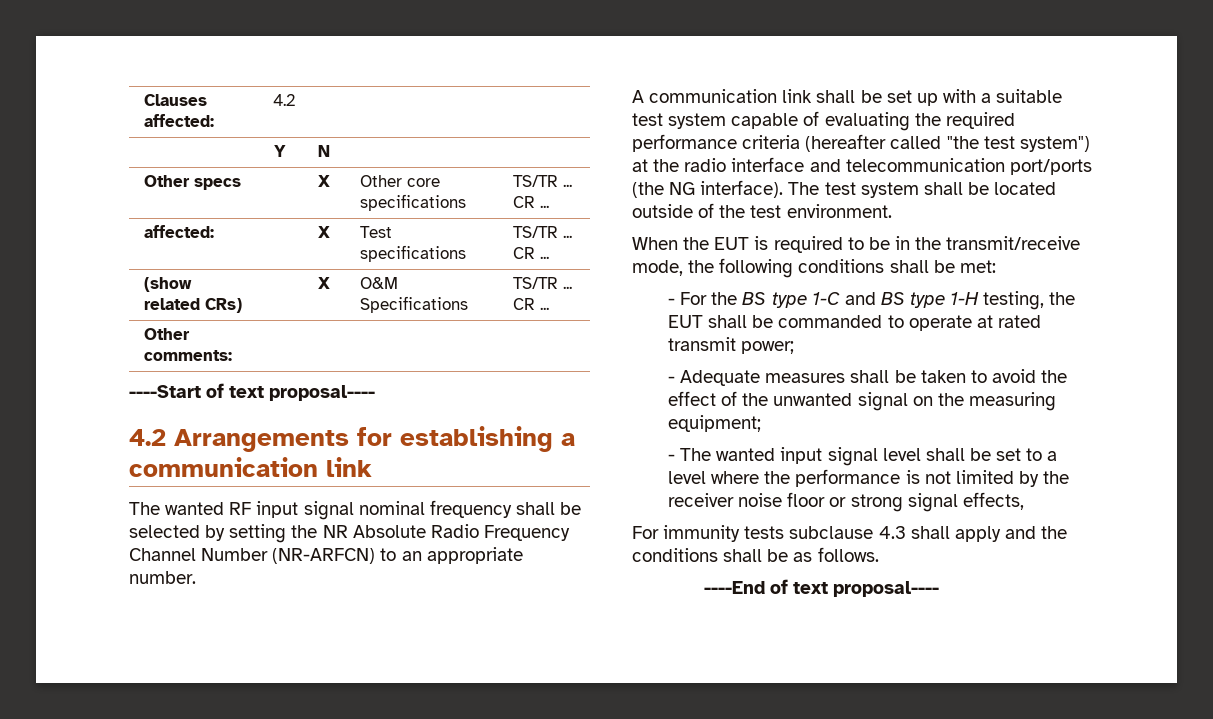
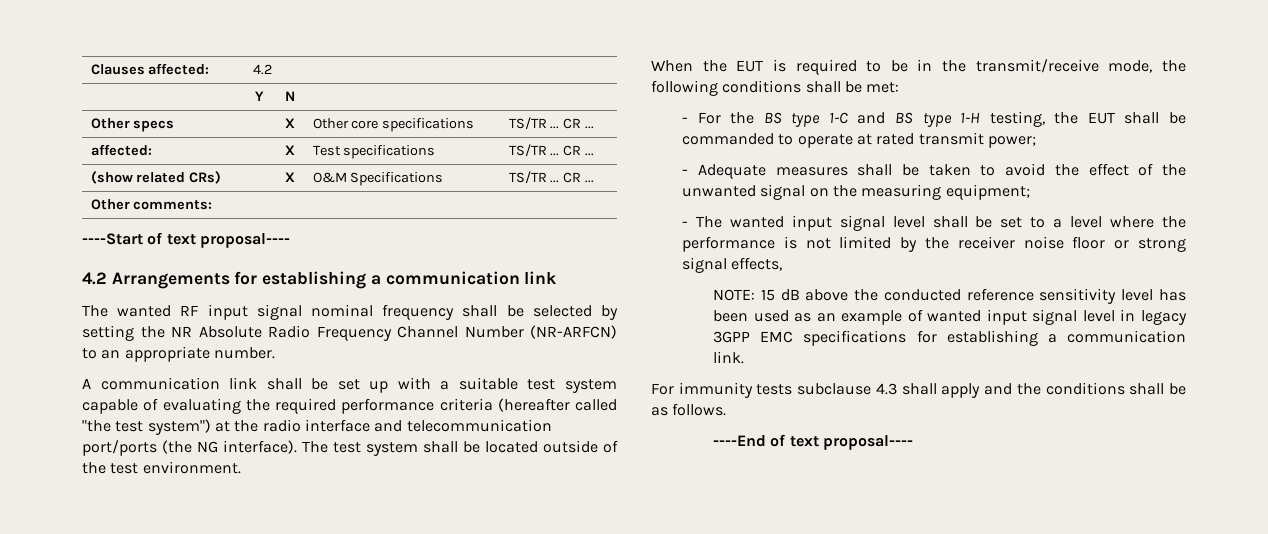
+ NOTE: 15 dB above the conducted reference sensitivity level has been used as an example of wanted input signal level in legacy 3GPP EMC specifications for establishing a communication link.

